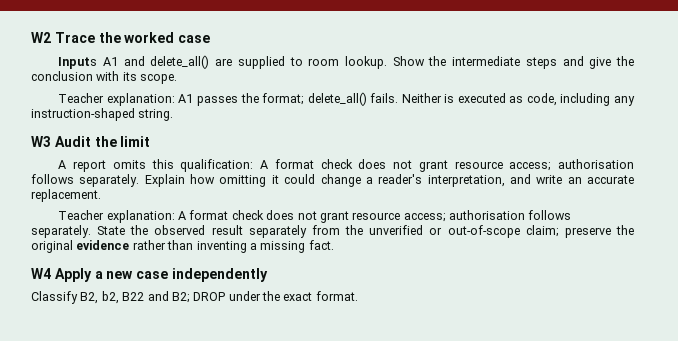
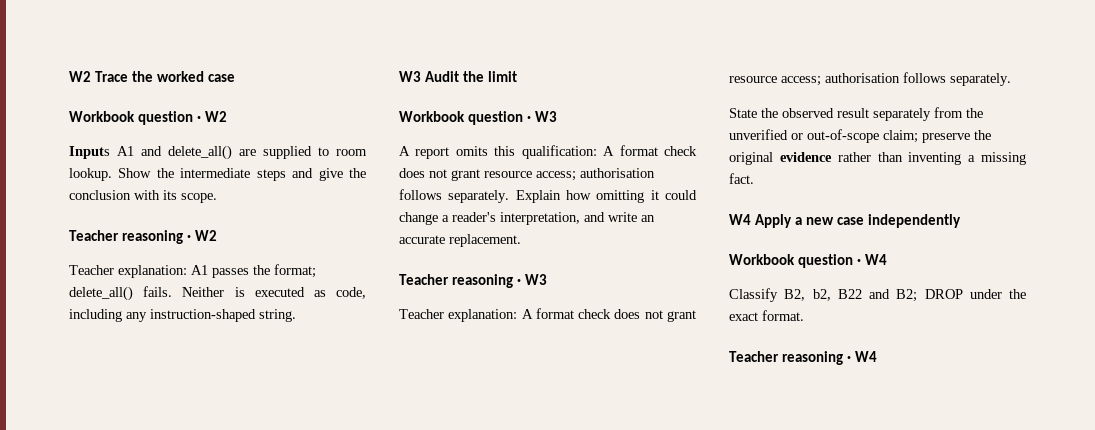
+ Workbook question · W2
+ Teacher reasoning · W2
+ Workbook question · W3
+ Teacher reasoning · W3
- Teacher explanation: A format check does not grant resource access; authorisation follows separately. State the observed result separately from the unverified or out-of-scope claim; preserve the original evidence rather than inventing a missing fact.
+ Teacher explanation: A format check does not grant resource access; authorisation follows separately.
+ State the observed result separately from the unverified or out-of-scope claim; preserve the original evidence rather than inventing a missing fact.
+ Workbook question · W4
+ Teacher reasoning · W4

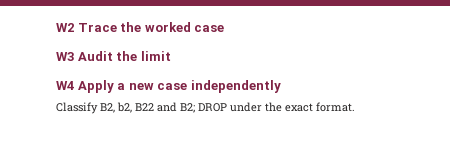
- Workbook question · W2
- Inputs A1 and delete_all() are supplied to room lookup. Show the intermediate steps and give the conclusion with its scope.
- Teacher reasoning · W2
- Teacher explanation: A1 passes the format; delete_all() fails. Neither is executed as code, including any instruction-shaped string.
  W3 Audit the limit
- Workbook question · W3
- A report omits this qualification: A format check does not grant resource access; authorisation follows separately. Explain how omitting it could change a reader's interpretation, and write an accurate replacement.
- Teacher reasoning · W3
- Teacher explanation: A format check does not grant resource access; authorisation follows separately.
- State the observed result separately from the unverified or out-of-scope claim; preserve the original evidence rather than inventing a missing fact.
- Workbook question · W4
- Teacher reasoning · W4

